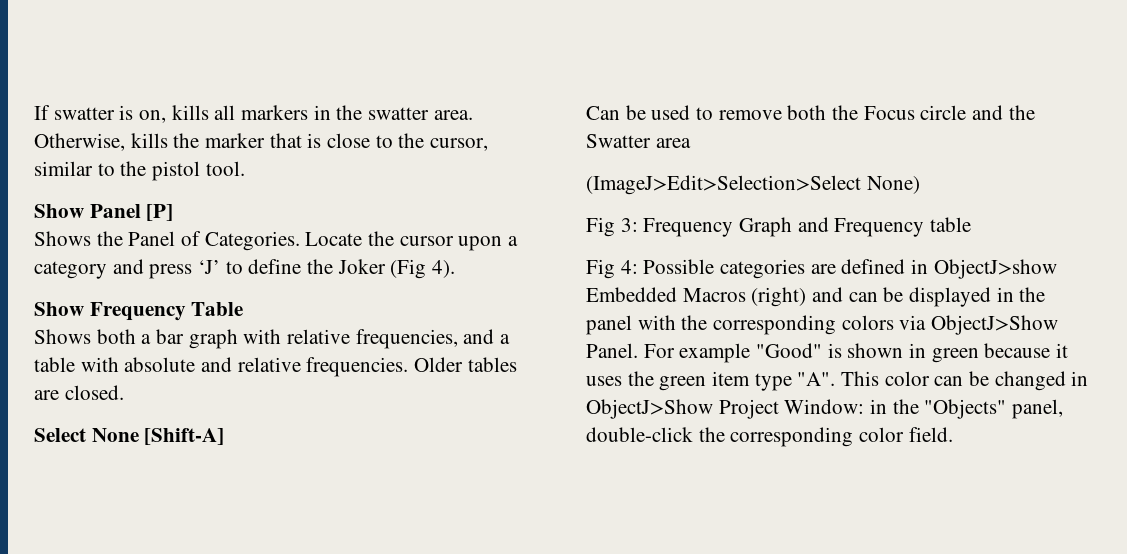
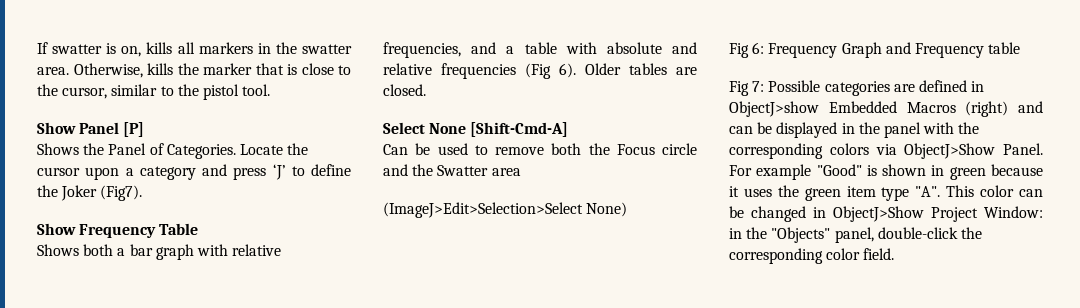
- Locate the cursor upon a category and press ‘J’ to define the Joker (Fig 4).
+ Locate the cursor upon a category and press ‘J’ to define the Joker (Fig7).
- Shows both a bar graph with relative frequencies, and a table with absolute and relative frequencies.
+ Shows both a bar graph with relative frequencies, and a table with absolute and relative frequencies (Fig 6).
- Select None [Shift-A]
+ Select None [Shift-Cmd-A]
- Fig 3: Frequency Graph and Frequency table
+ Fig 6: Frequency Graph and Frequency table
- Fig 4: Possible categories are defined in ObjectJ>show Embedded Macros (right) and can be displayed in the panel with the corresponding colors via ObjectJ>Show Panel.
+ Fig 7: Possible categories are defined in ObjectJ>show Embedded Macros (right) and can be displayed in the panel with the corresponding colors via ObjectJ>Show Panel.

